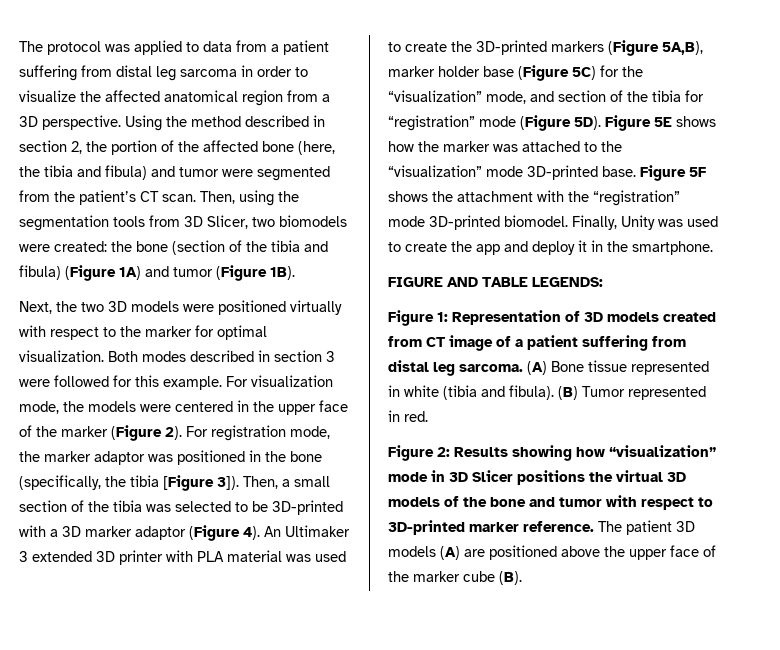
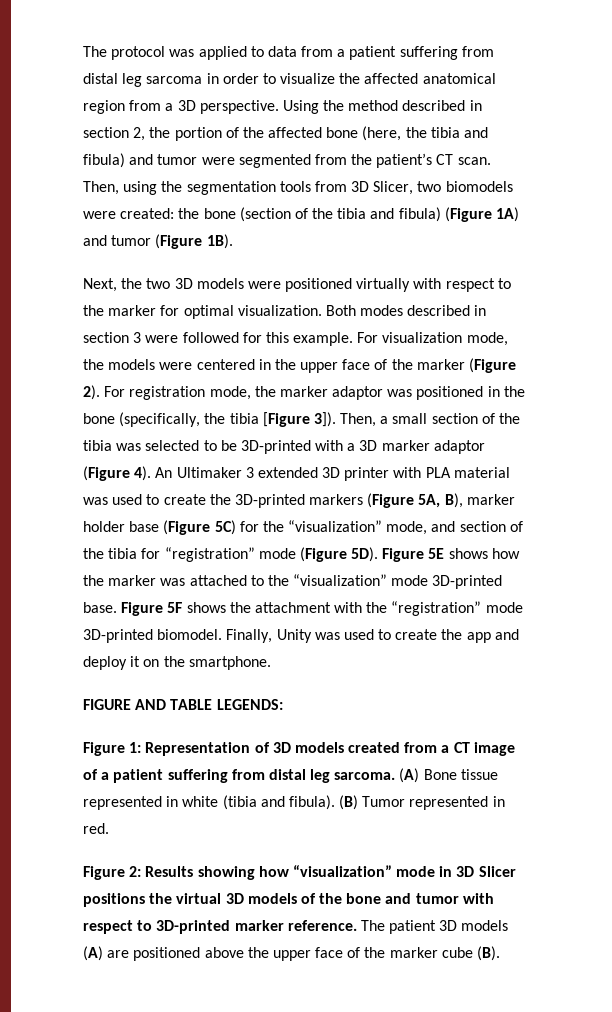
- An Ultimaker 3 extended 3D printer with PLA material was used to create the 3D-printed markers (Figure 5A,B), marker holder base (Figure 5C) for the “visualization” mode, and section of the tibia for “registration” mode (Figure 5D).
+ An Ultimaker 3 extended 3D printer with PLA material was used to create the 3D-printed markers (Figure 5A, B), marker holder base (Figure 5C) for the “visualization” mode, and section of the tibia for “registration” mode (Figure 5D).
- Finally, Unity was used to create the app and deploy it in the smartphone.
+ Finally, Unity was used to create the app and deploy it on the smartphone.
- Figure 1: Representation of 3D models created from CT image of a patient suffering from distal leg sarcoma.
+ Figure 1: Representation of 3D models created from a CT image of a patient suffering from distal leg sarcoma.

